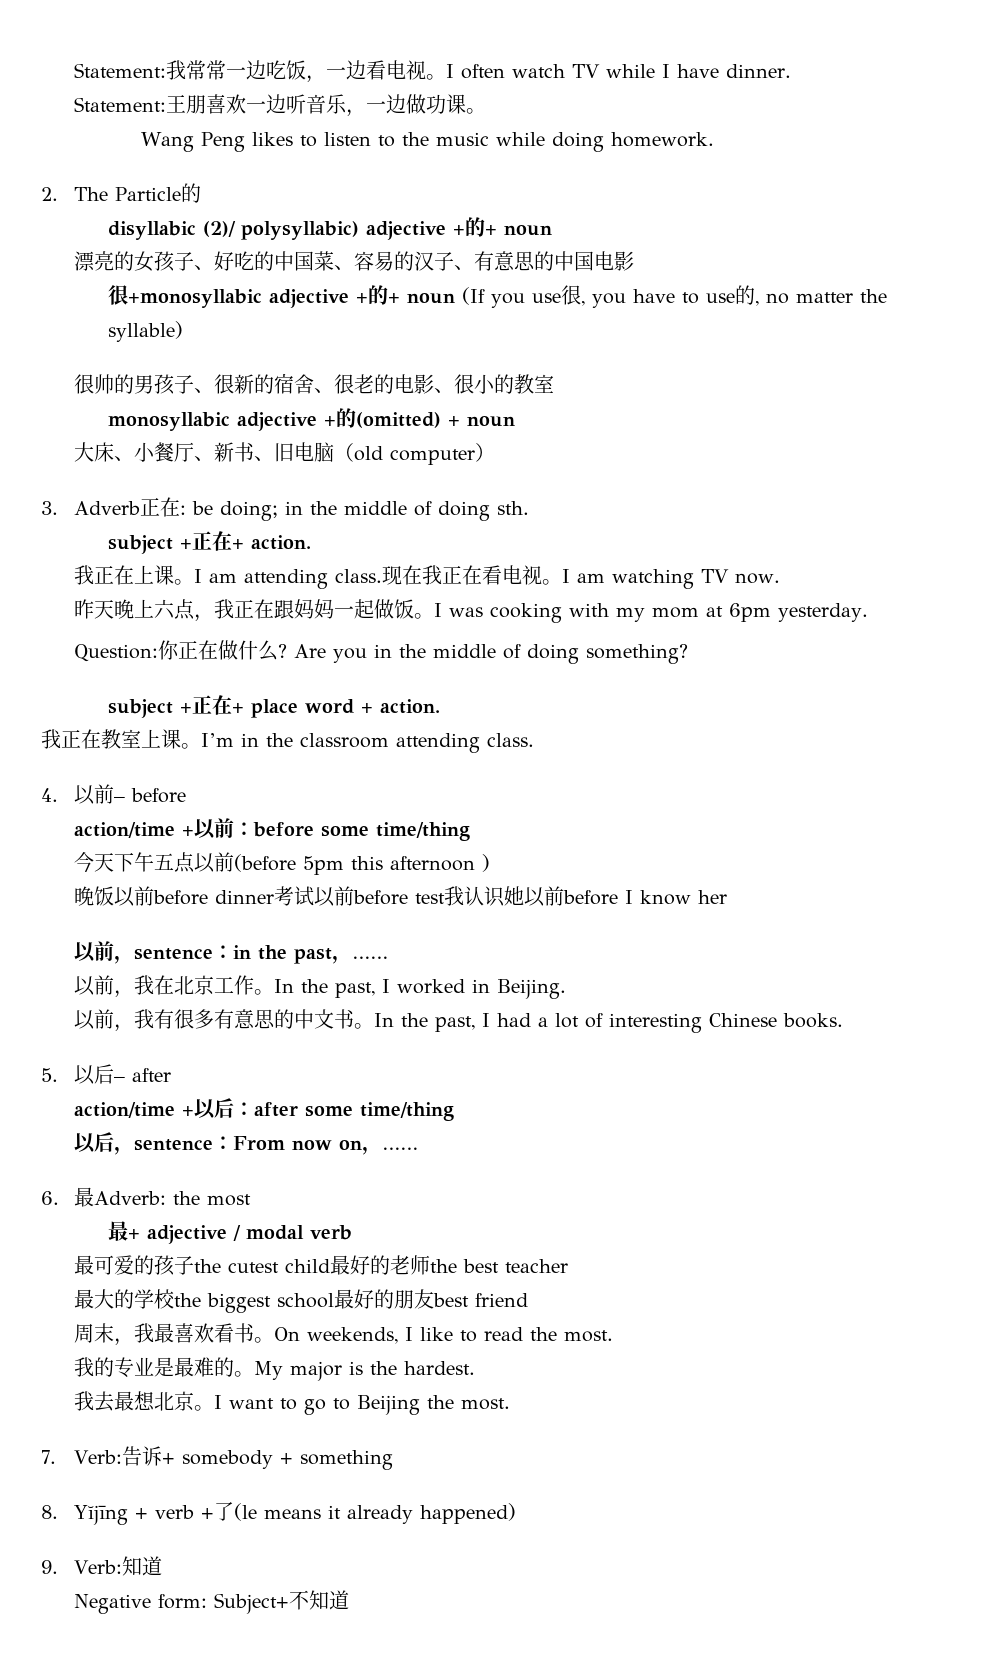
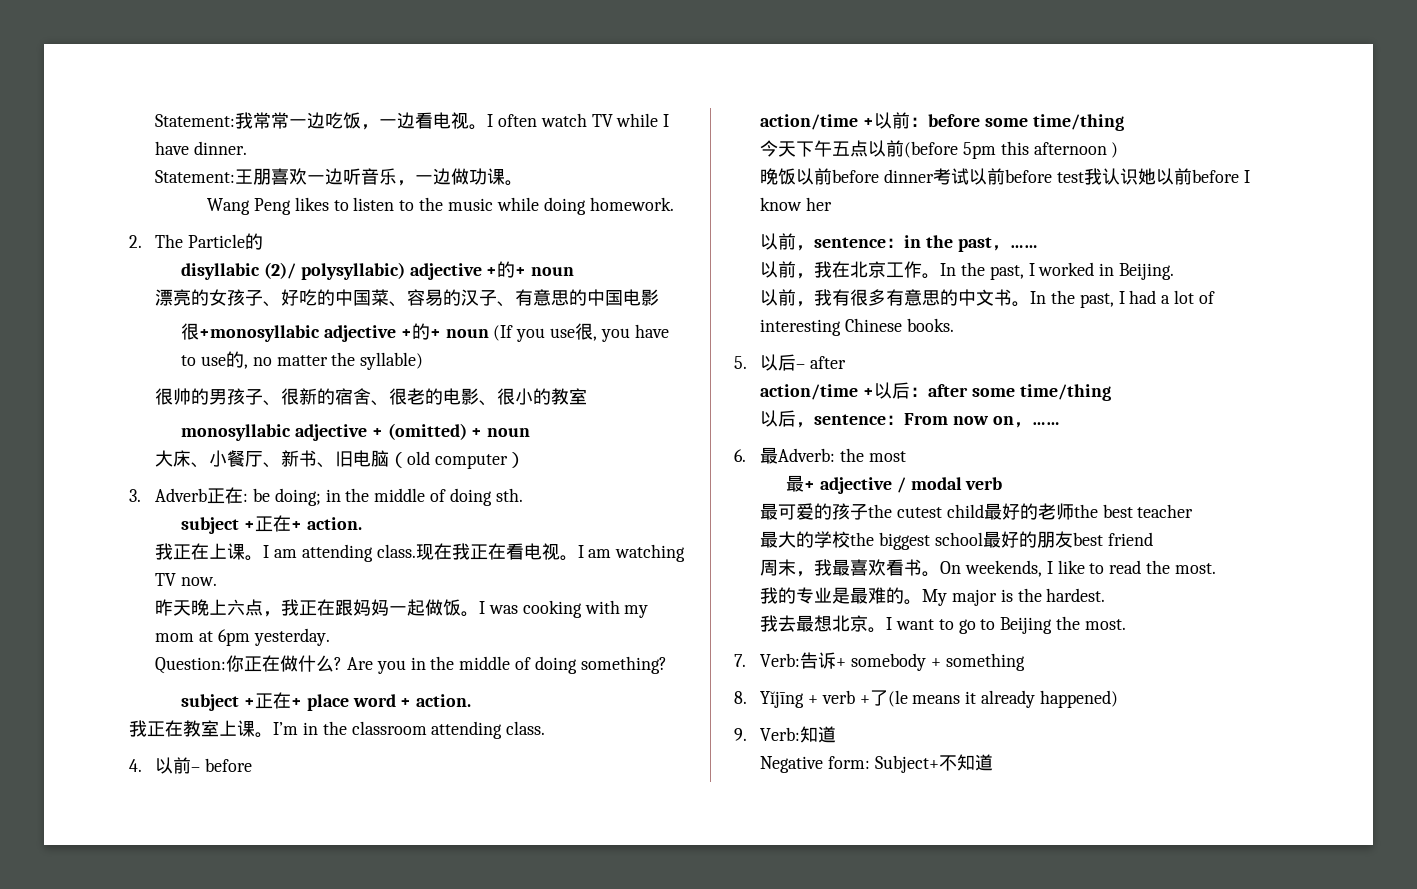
- monosyllabic adjective +的(omitted) + noun
+ monosyllabic adjective + (omitted) + noun

